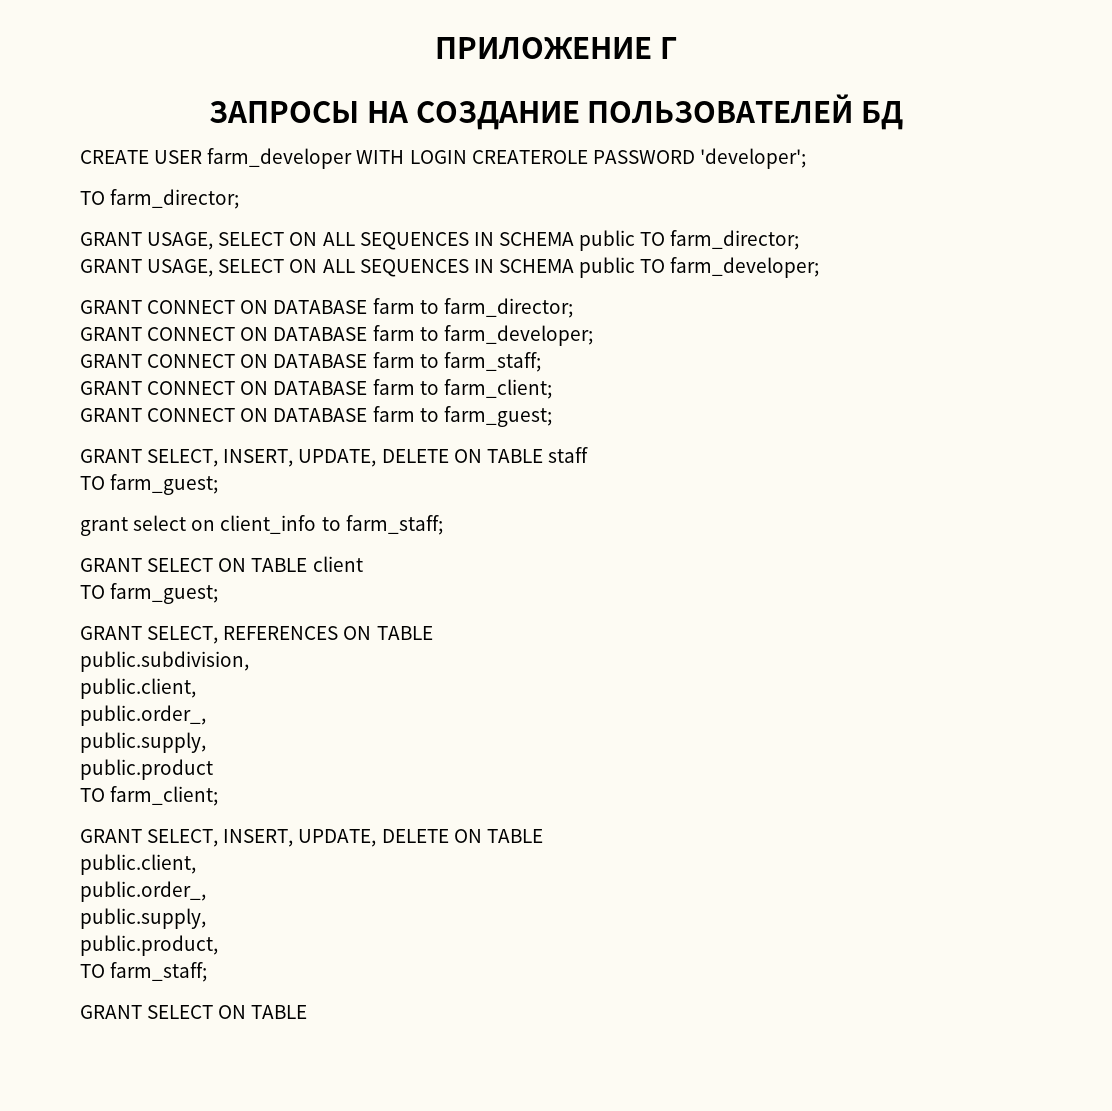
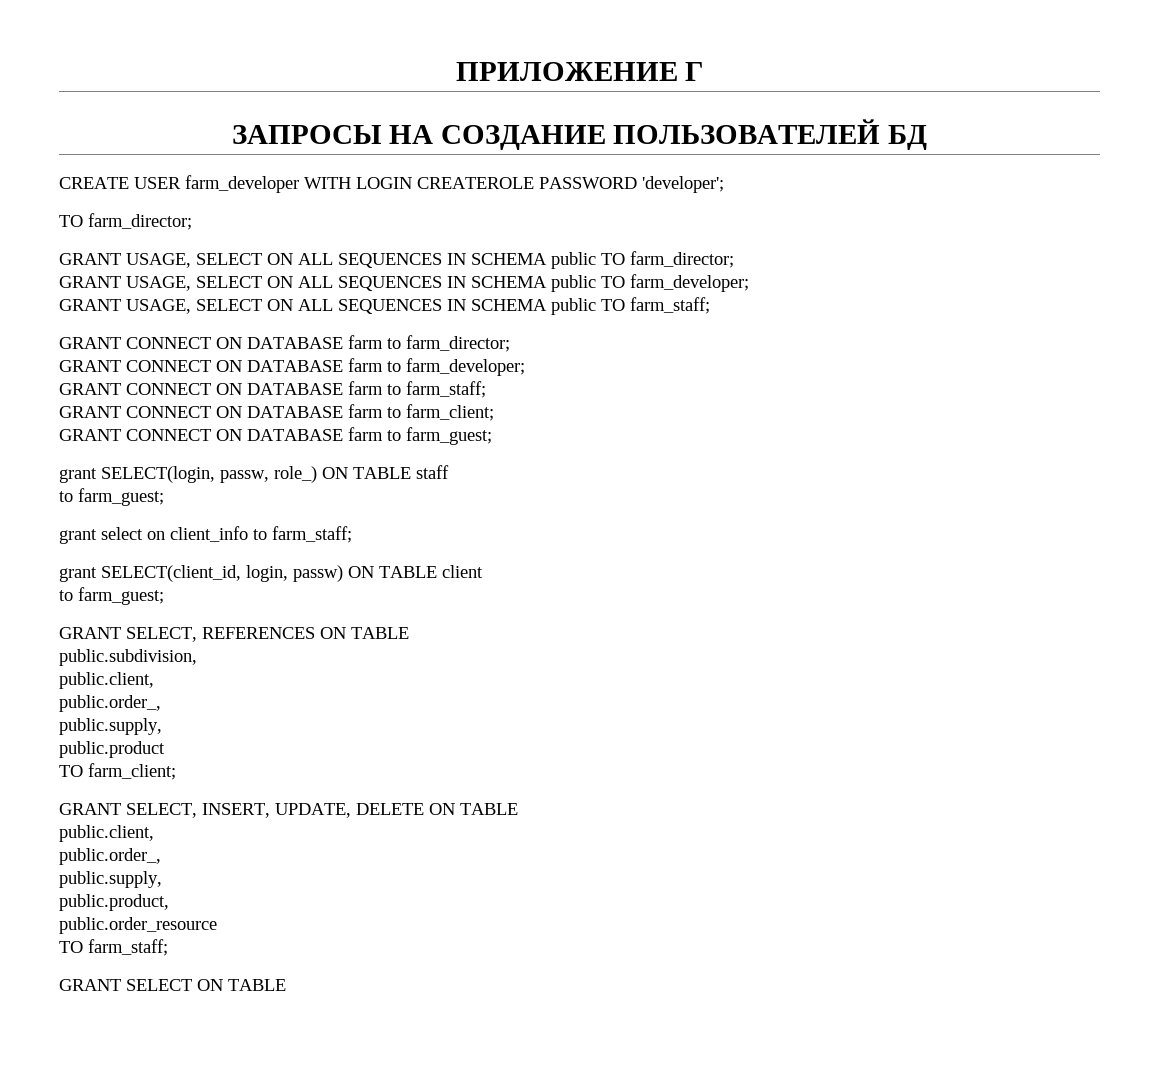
+ GRANT USAGE, SELECT ON ALL SEQUENCES IN SCHEMA public TO farm_staff;
- GRANT SELECT, INSERT, UPDATE, DELETE ON TABLE staff
- TO farm_guest;
+ grant SELECT(login, passw, role_) ON TABLE staff
+ to farm_guest;
- GRANT SELECT ON TABLE client
- TO farm_guest;
+ grant SELECT(client_id, login, passw) ON TABLE client
+ to farm_guest;
+ public.order_resource

